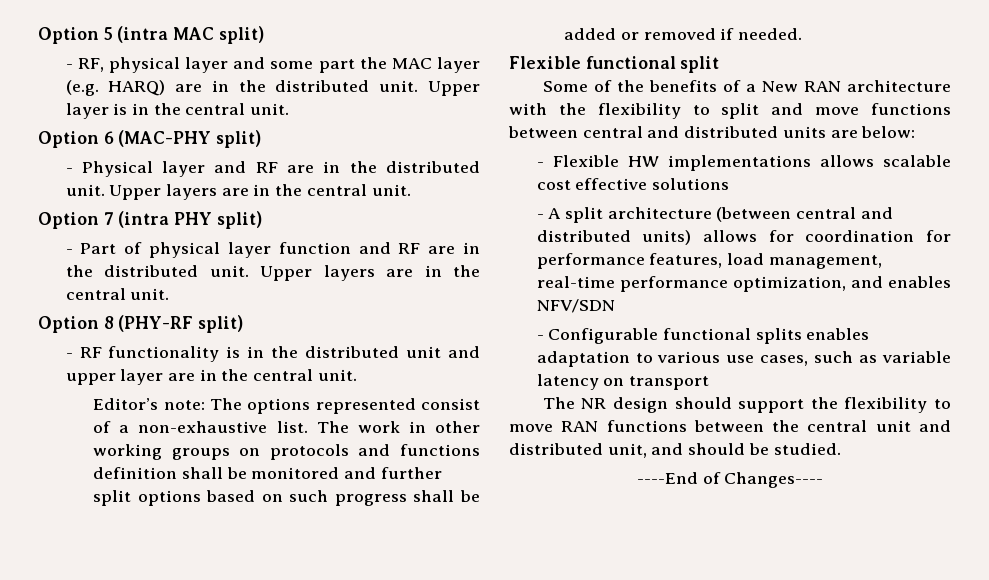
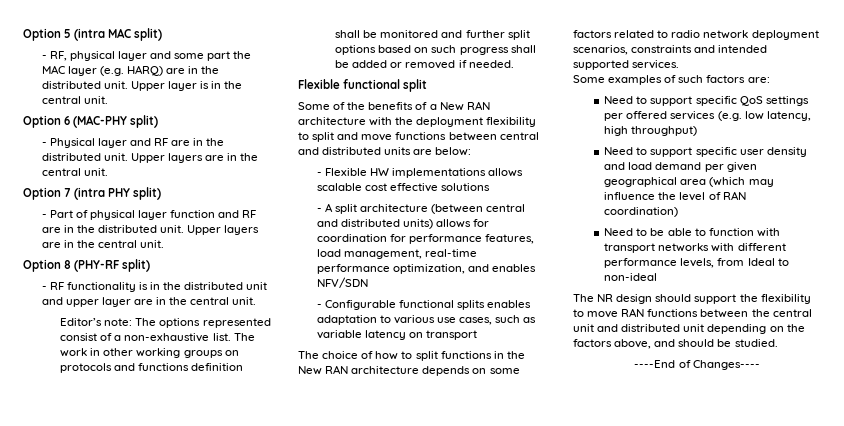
- Some of the benefits of a New RAN architecture with the flexibility to split and move functions between central and distributed units are below:
+ Some of the benefits of a New RAN architecture with the deployment flexibility to split and move functions between central and distributed units are below:
+ The choice of how to split functions in the New RAN architecture depends on some factors related to radio network deployment scenarios, constraints and intended supported services.
+ Some examples of such factors are:
+ Need to support specific QoS settings per offered services (e.g. low latency, high throughput)
+ Need to support specific user density and load demand per given geographical area (which may influence the level of RAN coordination)
+ Need to be able to function with transport networks with different performance levels, from Ideal to non-ideal
- The NR design should support the flexibility to move RAN functions between the central unit and distributed unit, and should be studied.
+ The NR design should support the flexibility to move RAN functions between the central unit and distributed unit depending on the factors above, and should be studied.

